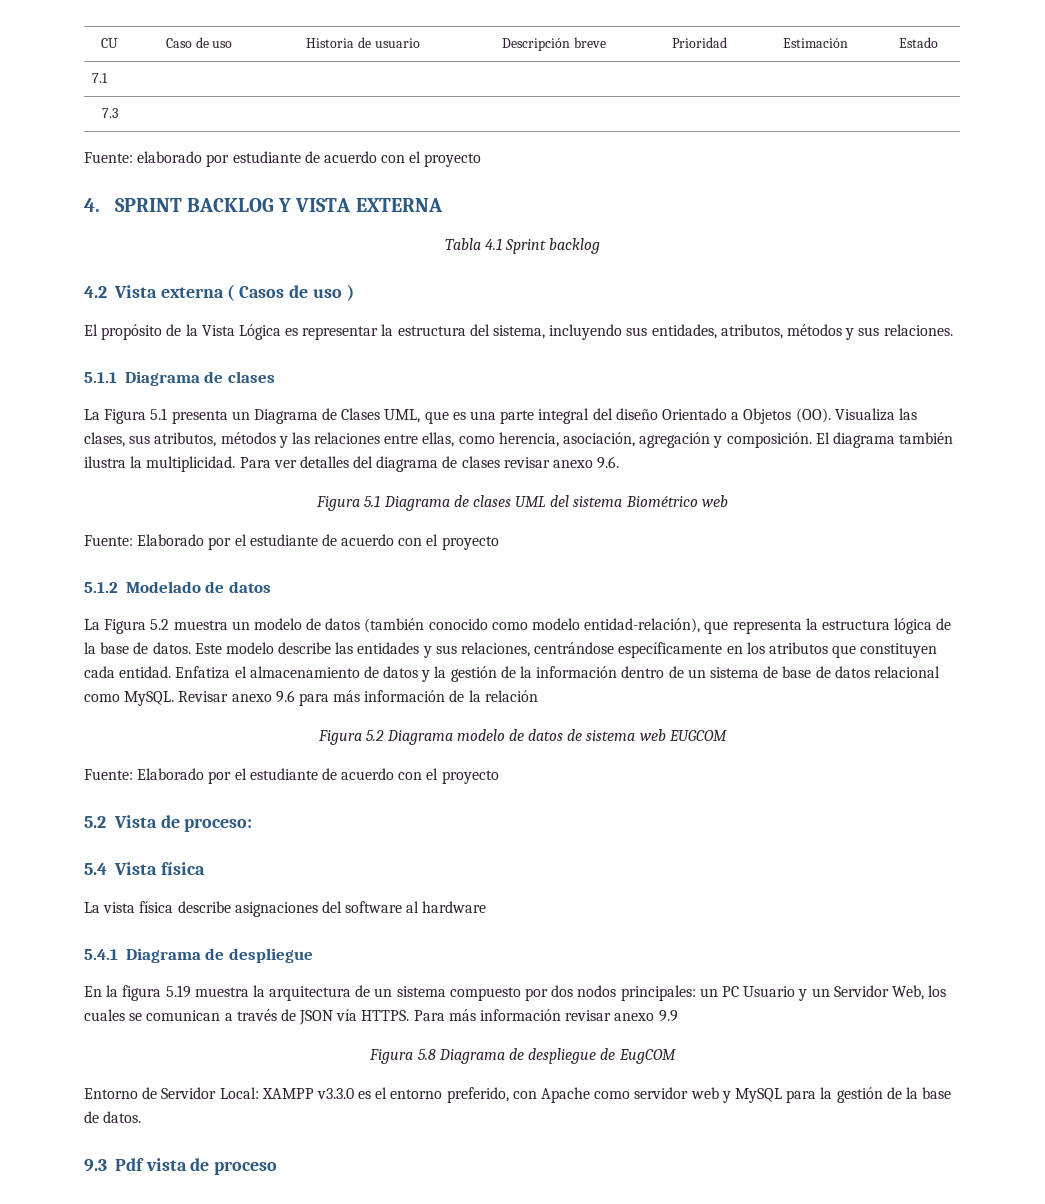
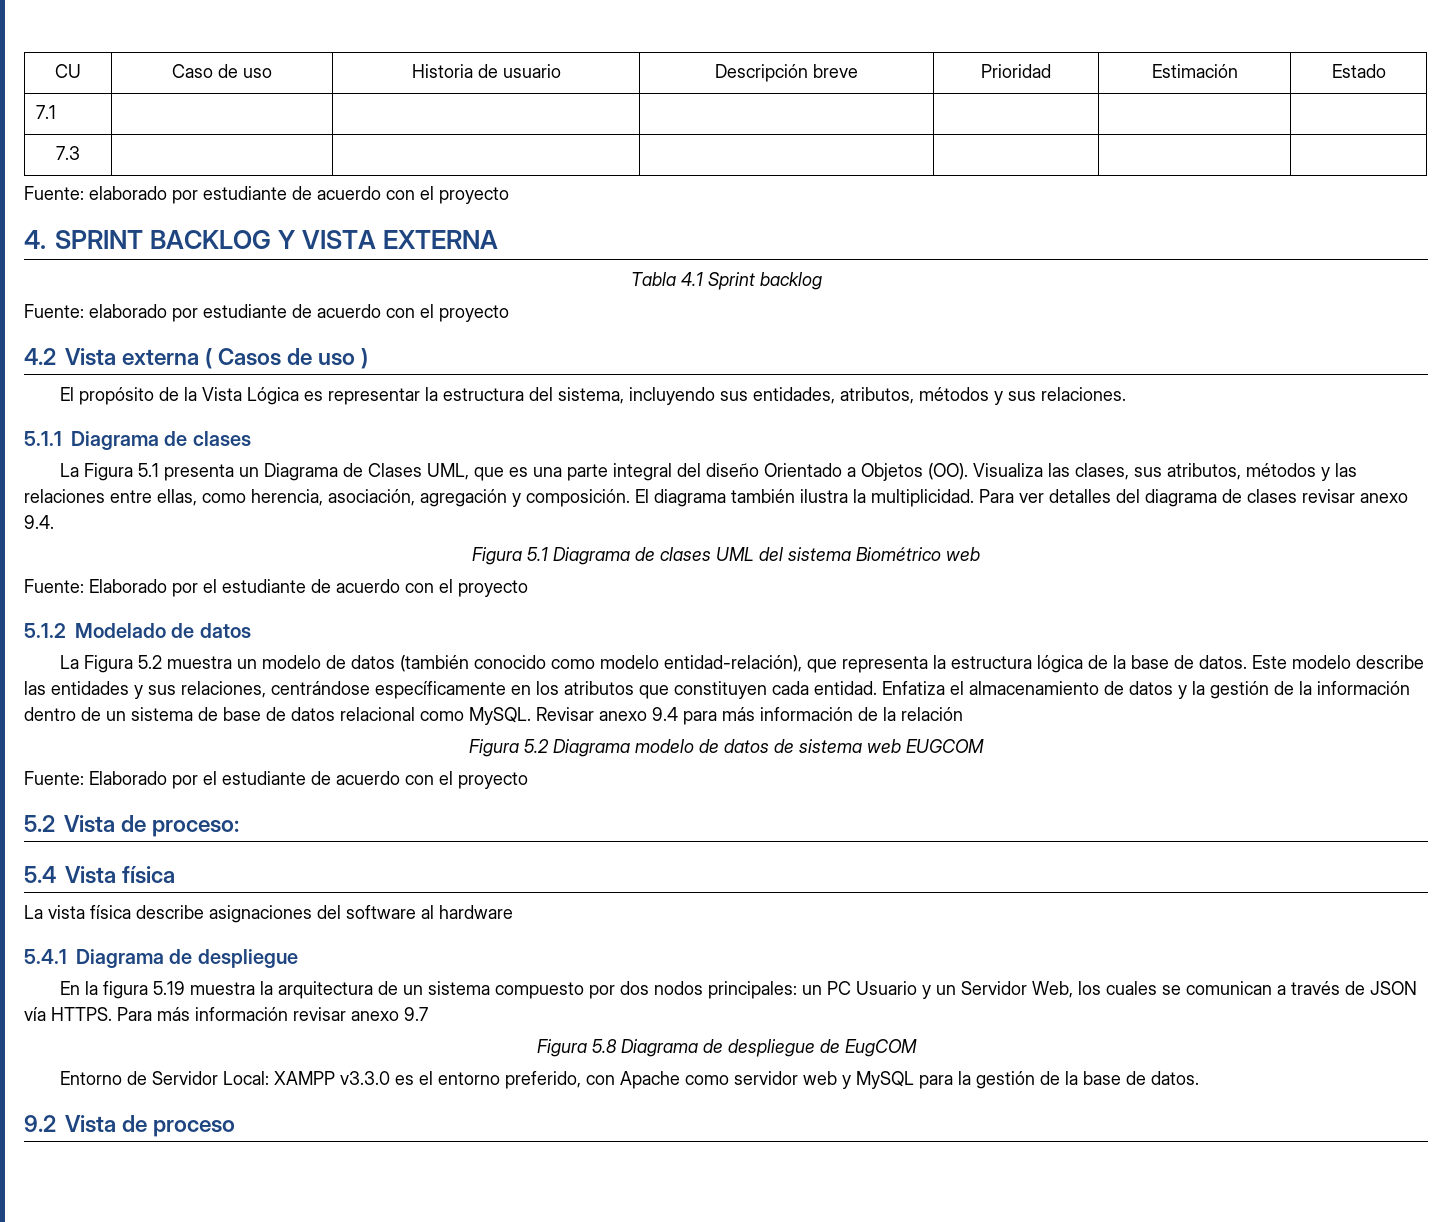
  Tabla 4.1 Sprint backlog
+ Fuente: elaborado por estudiante de acuerdo con el proyecto
- Para ver detalles del diagrama de clases revisar anexo 9.6.
+ Para ver detalles del diagrama de clases revisar anexo 9.4.
- Revisar anexo 9.6 para más información de la relación
+ Revisar anexo 9.4 para más información de la relación
- Para más información revisar anexo 9.9
+ Para más información revisar anexo 9.7
- 9.3 Pdf vista de proceso
+ 9.2 Vista de proceso

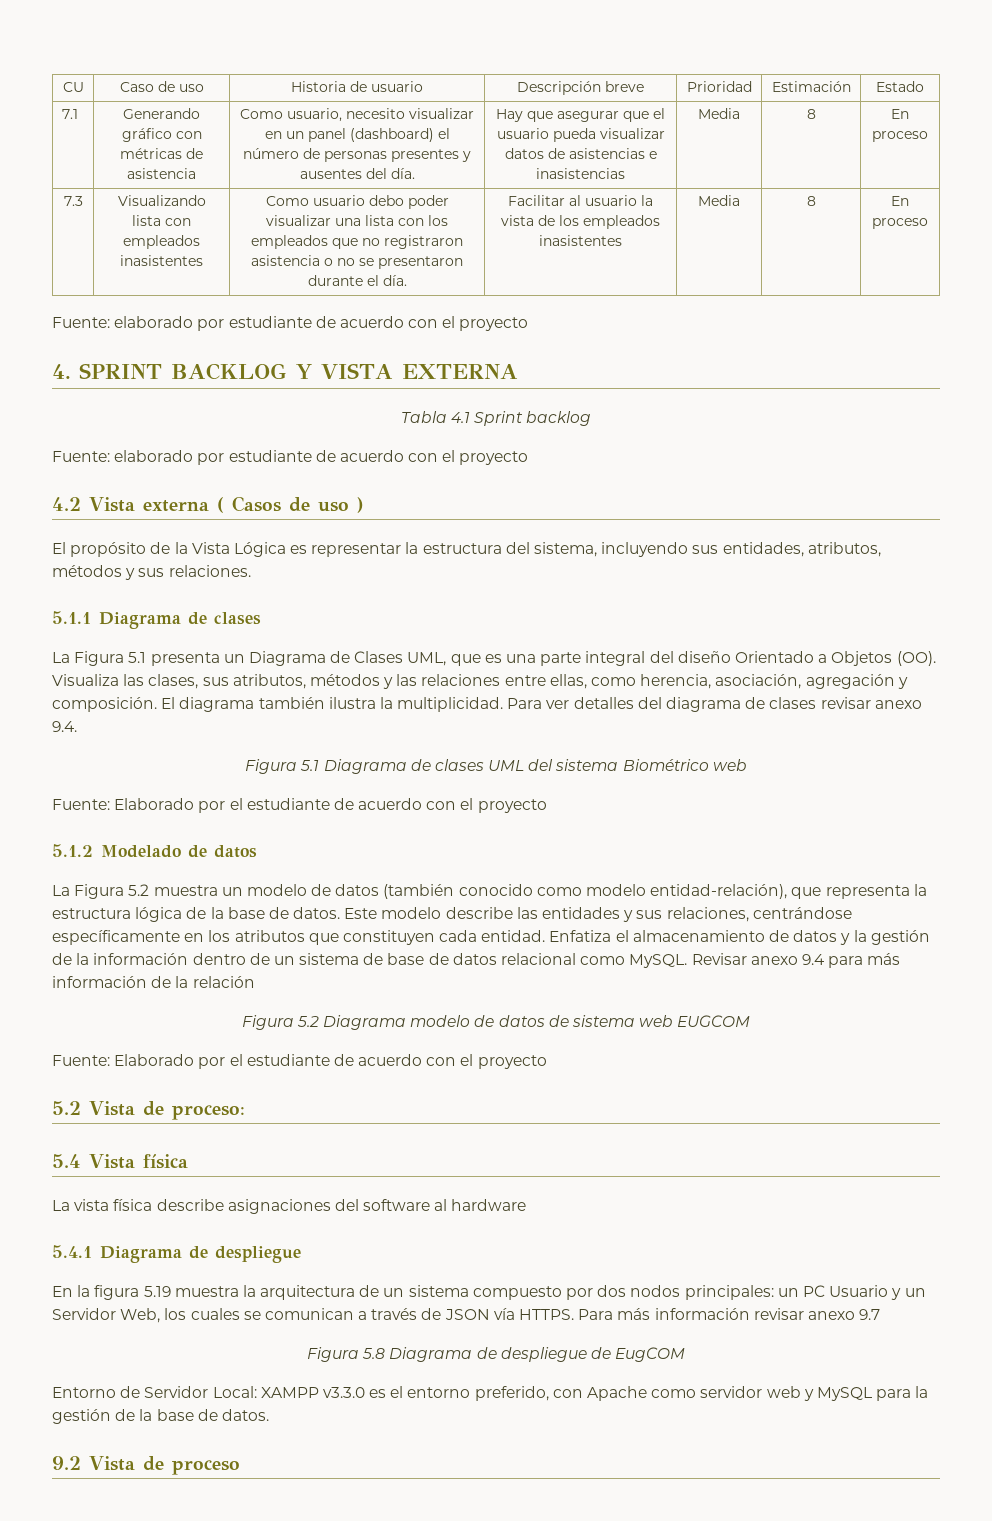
- 7.3 | | | | | |
+ Generando gráfico con métricas de asistencia | Como usuario, necesito visualizar en un panel (dashboard) el número de personas presentes y ausentes del día. | Hay que asegurar que el usuario pueda visualizar datos de asistencias e inasistencias | Media | 8 | En proceso
+ 7.3 | Visualizando lista con empleados inasistentes | Como usuario debo poder visualizar una lista con los empleados que no registraron asistencia o no se presentaron durante el día. | Facilitar al usuario la vista de los empleados inasistentes | Media | 8 | En proceso

